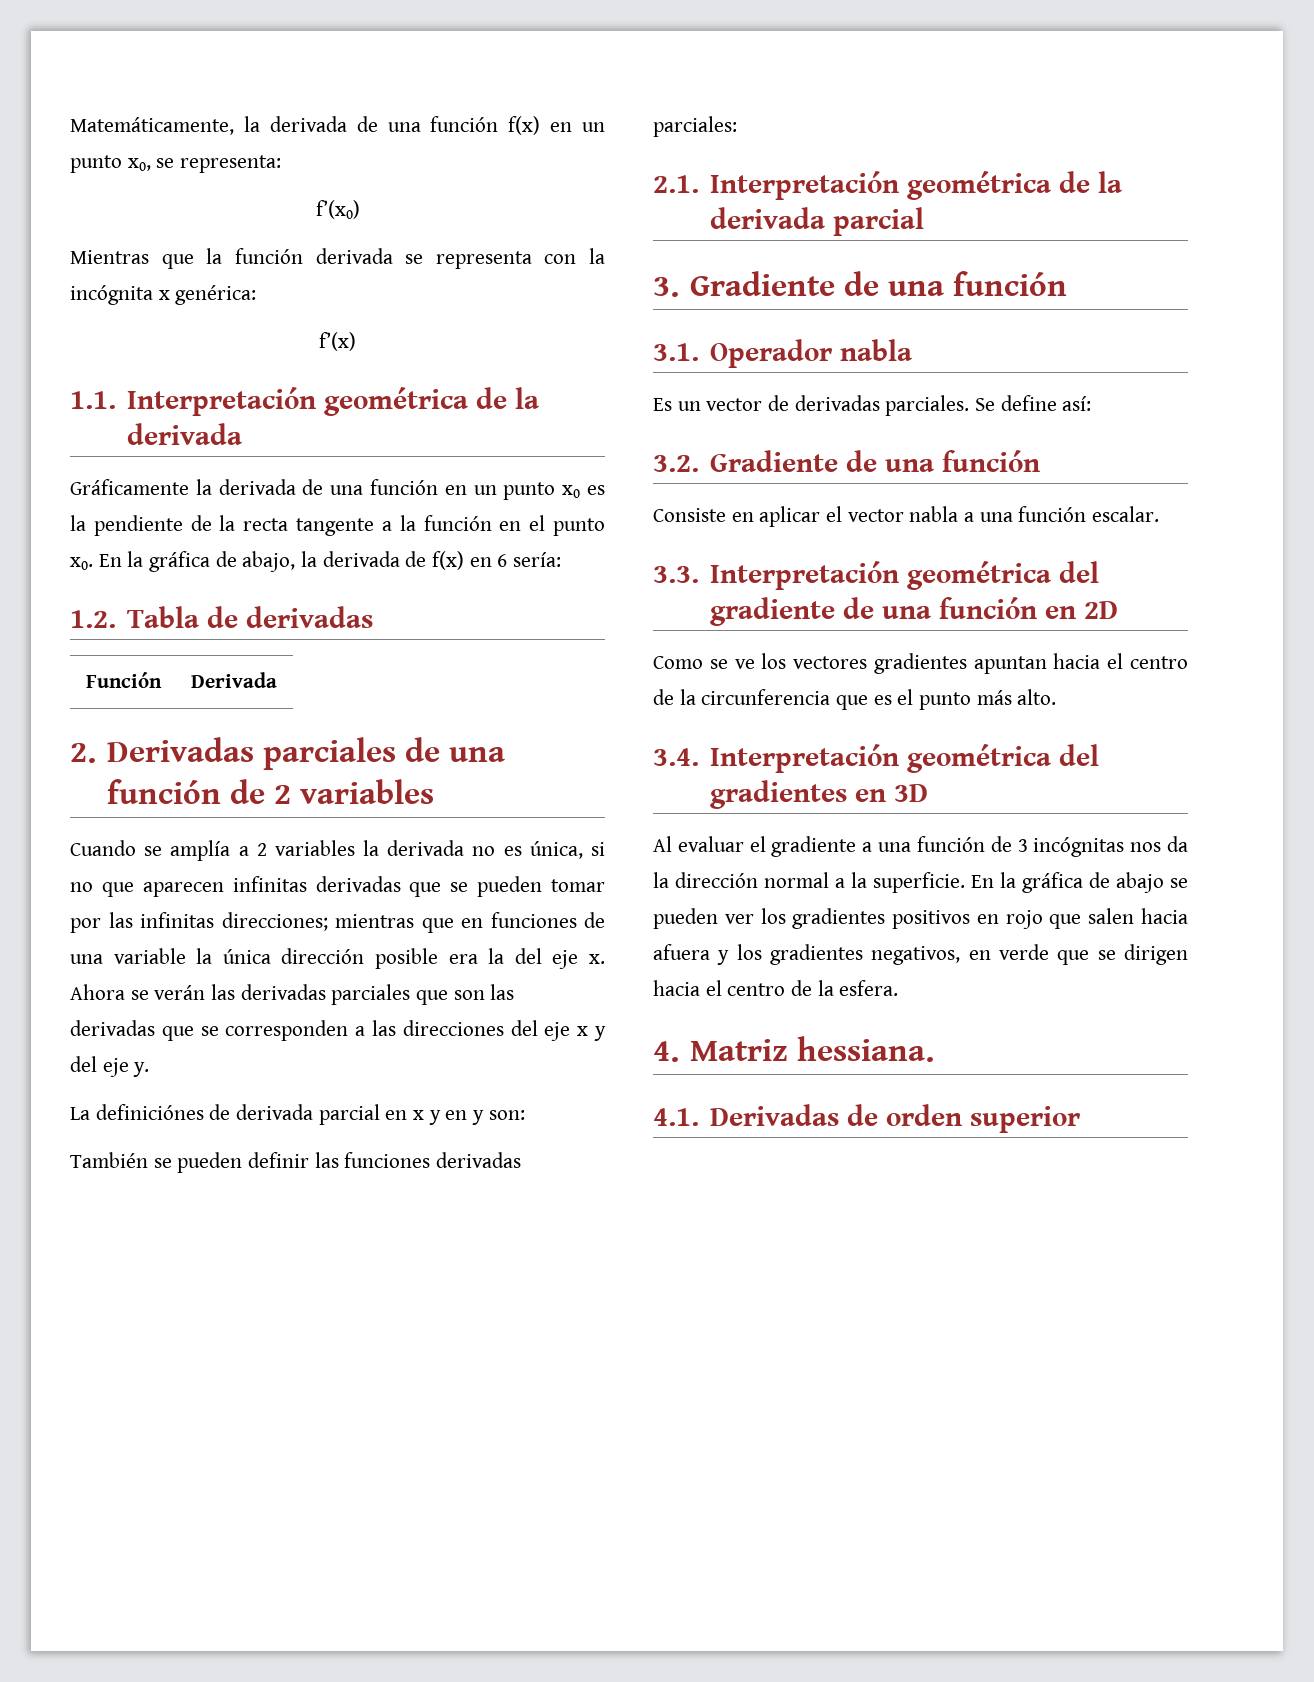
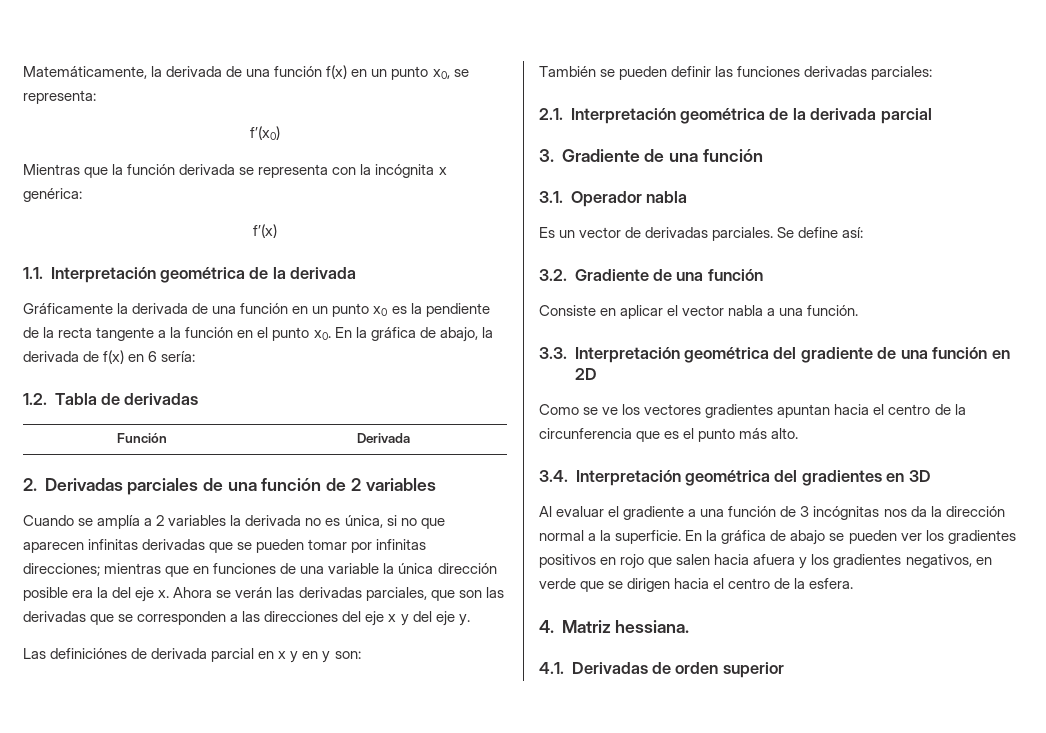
- Cuando se amplía a 2 variables la derivada no es única, si no que aparecen infinitas derivadas que se pueden tomar por las infinitas direcciones; mientras que en funciones de una variable la única dirección posible era la del eje x.
+ Cuando se amplía a 2 variables la derivada no es única, si no que aparecen infinitas derivadas que se pueden tomar por infinitas direcciones; mientras que en funciones de una variable la única dirección posible era la del eje x.
- Ahora se verán las derivadas parciales que son las derivadas que se corresponden a las direcciones del eje x y del eje y.
+ Ahora se verán las derivadas parciales, que son las derivadas que se corresponden a las direcciones del eje x y del eje y.
- La definiciónes de derivada parcial en x y en y son:
+ Las definiciónes de derivada parcial en x y en y son:
- Consiste en aplicar el vector nabla a una función escalar.
+ Consiste en aplicar el vector nabla a una función.

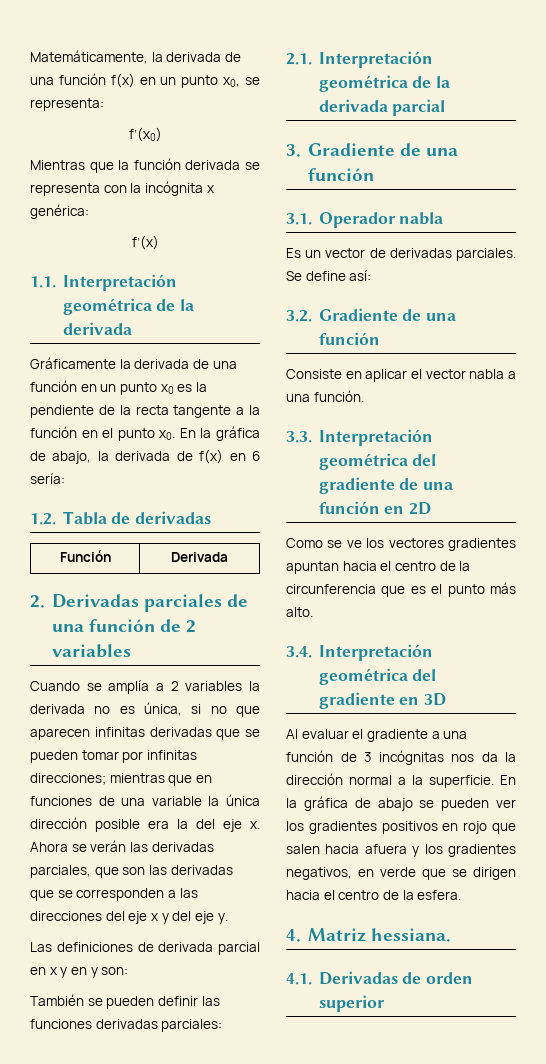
- Las definiciónes de derivada parcial en x y en y son:
+ Las definiciones de derivada parcial en x y en y son:
- 3.4. Interpretación geométrica del gradientes en 3D
+ 3.4. Interpretación geométrica del gradiente en 3D

